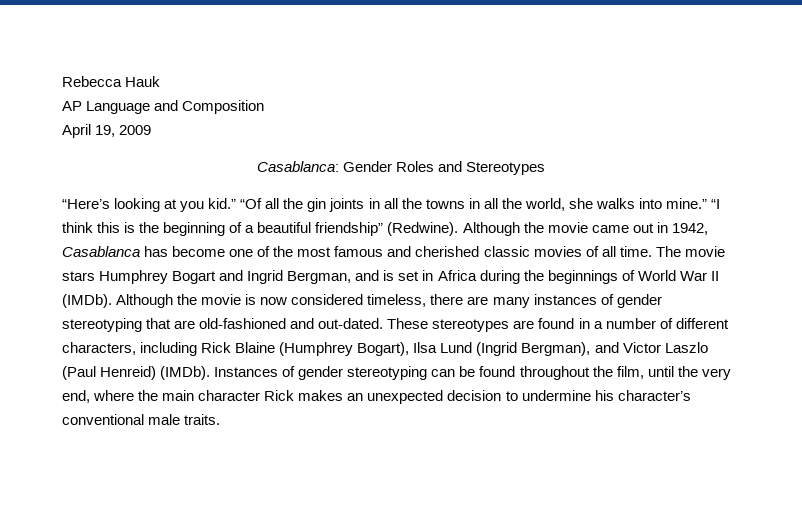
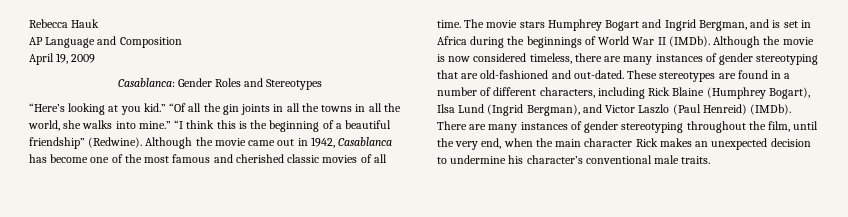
- Instances of gender stereotyping can be found throughout the film, until the very end, where the main character Rick makes an unexpected decision to undermine his character’s conventional male traits.
+ There are many instances of gender stereotyping throughout the film, until the very end, when the main character Rick makes an unexpected decision to undermine his character’s conventional male traits.

